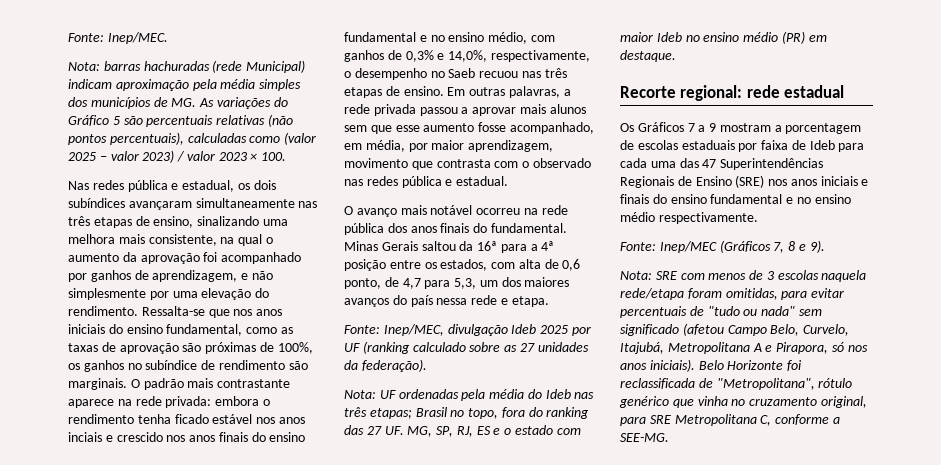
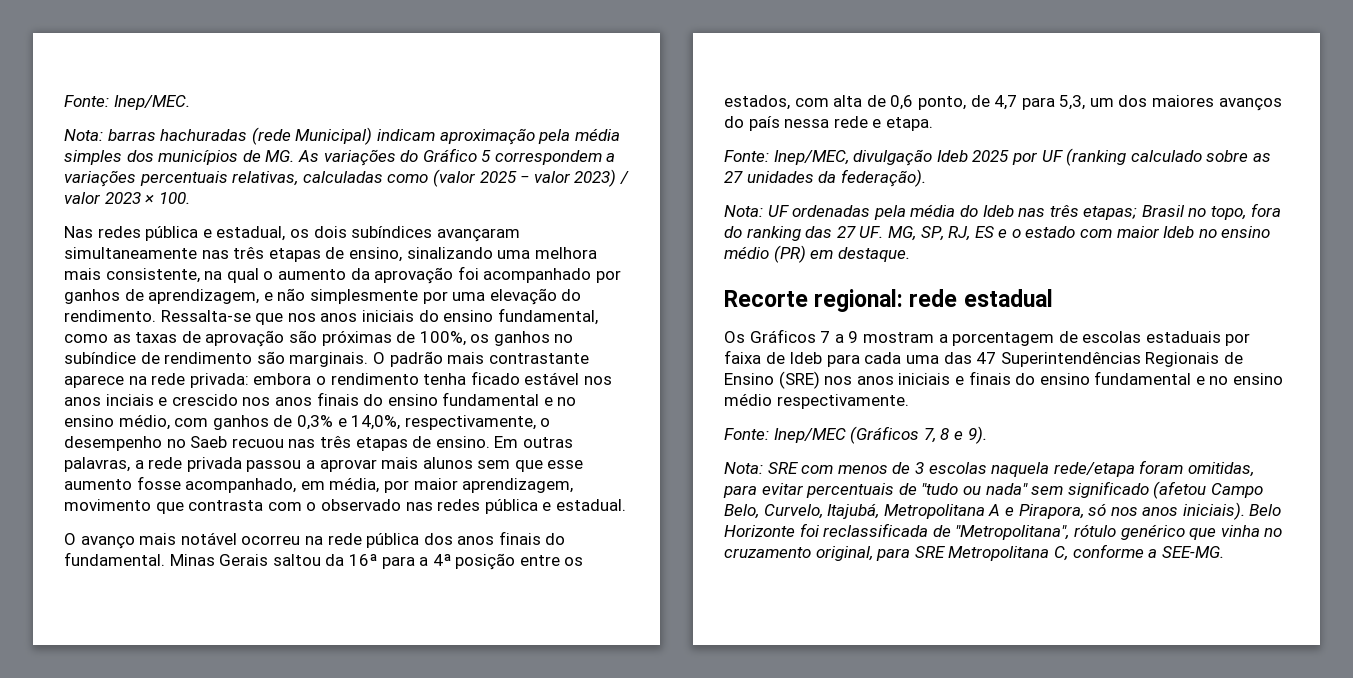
- Nota: barras hachuradas (rede Municipal) indicam aproximação pela média simples dos municípios de MG. As variações do Gráfico 5 são percentuais relativas (não pontos percentuais), calculadas como (valor 2025 − valor 2023) / valor 2023 × 100.
+ Nota: barras hachuradas (rede Municipal) indicam aproximação pela média simples dos municípios de MG. As variações do Gráfico 5 correspondem a variações percentuais relativas, calculadas como (valor 2025 − valor 2023) / valor 2023 × 100.

